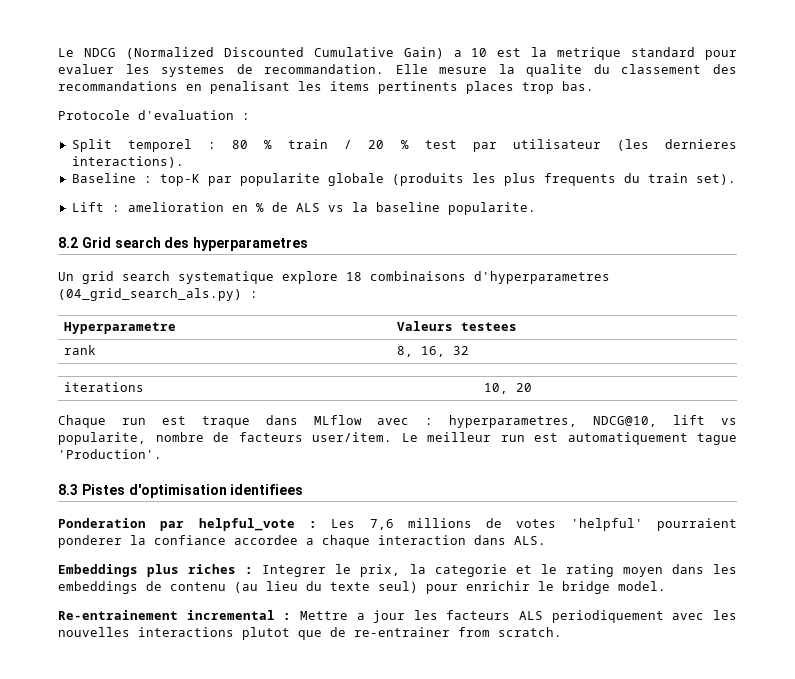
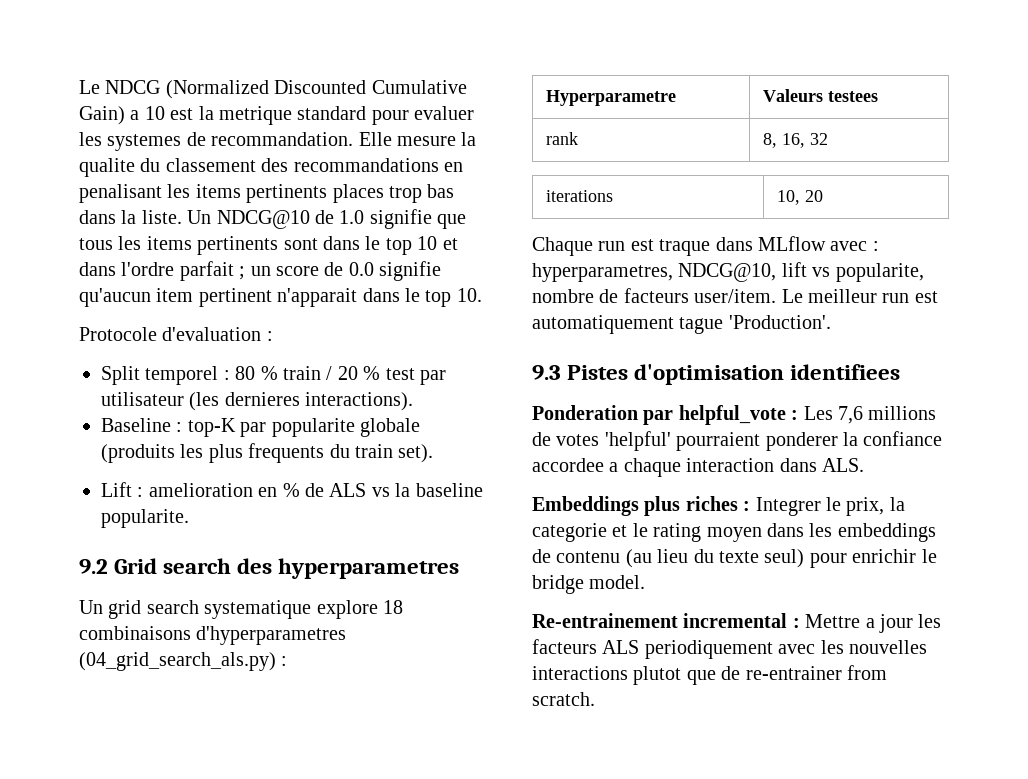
- Elle mesure la qualite du classement des recommandations en penalisant les items pertinents places trop bas.
+ Elle mesure la qualite du classement des recommandations en penalisant les items pertinents places trop bas dans la liste. Un NDCG@10 de 1.0 signifie que tous les items pertinents sont dans le top 10 et dans l'ordre parfait ; un score de 0.0 signifie qu'aucun item pertinent n'apparait dans le top 10.
- 8.2 Grid search des hyperparametres
+ 9.2 Grid search des hyperparametres
- 8.3 Pistes d'optimisation identifiees
+ 9.3 Pistes d'optimisation identifiees

